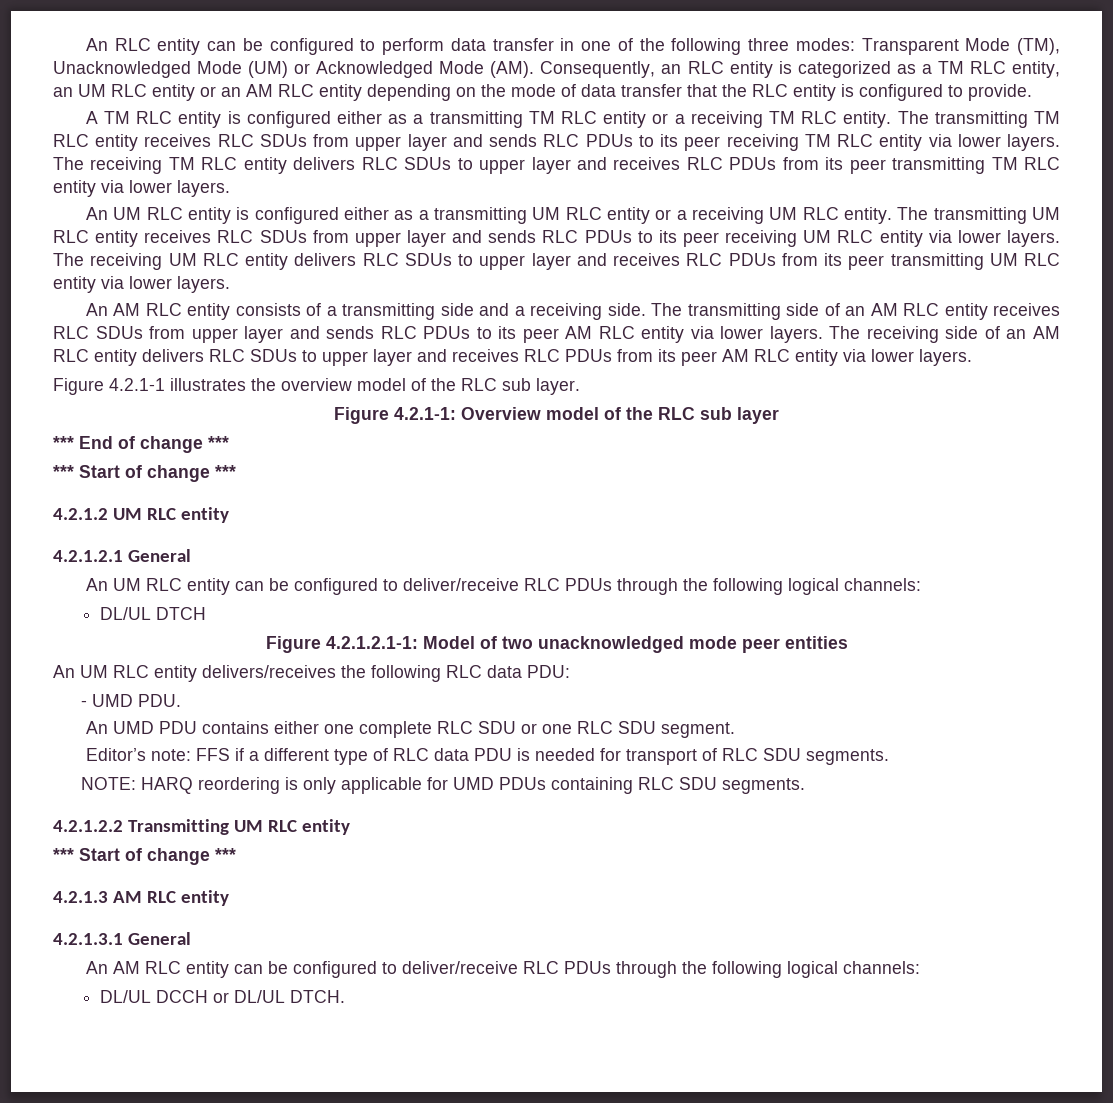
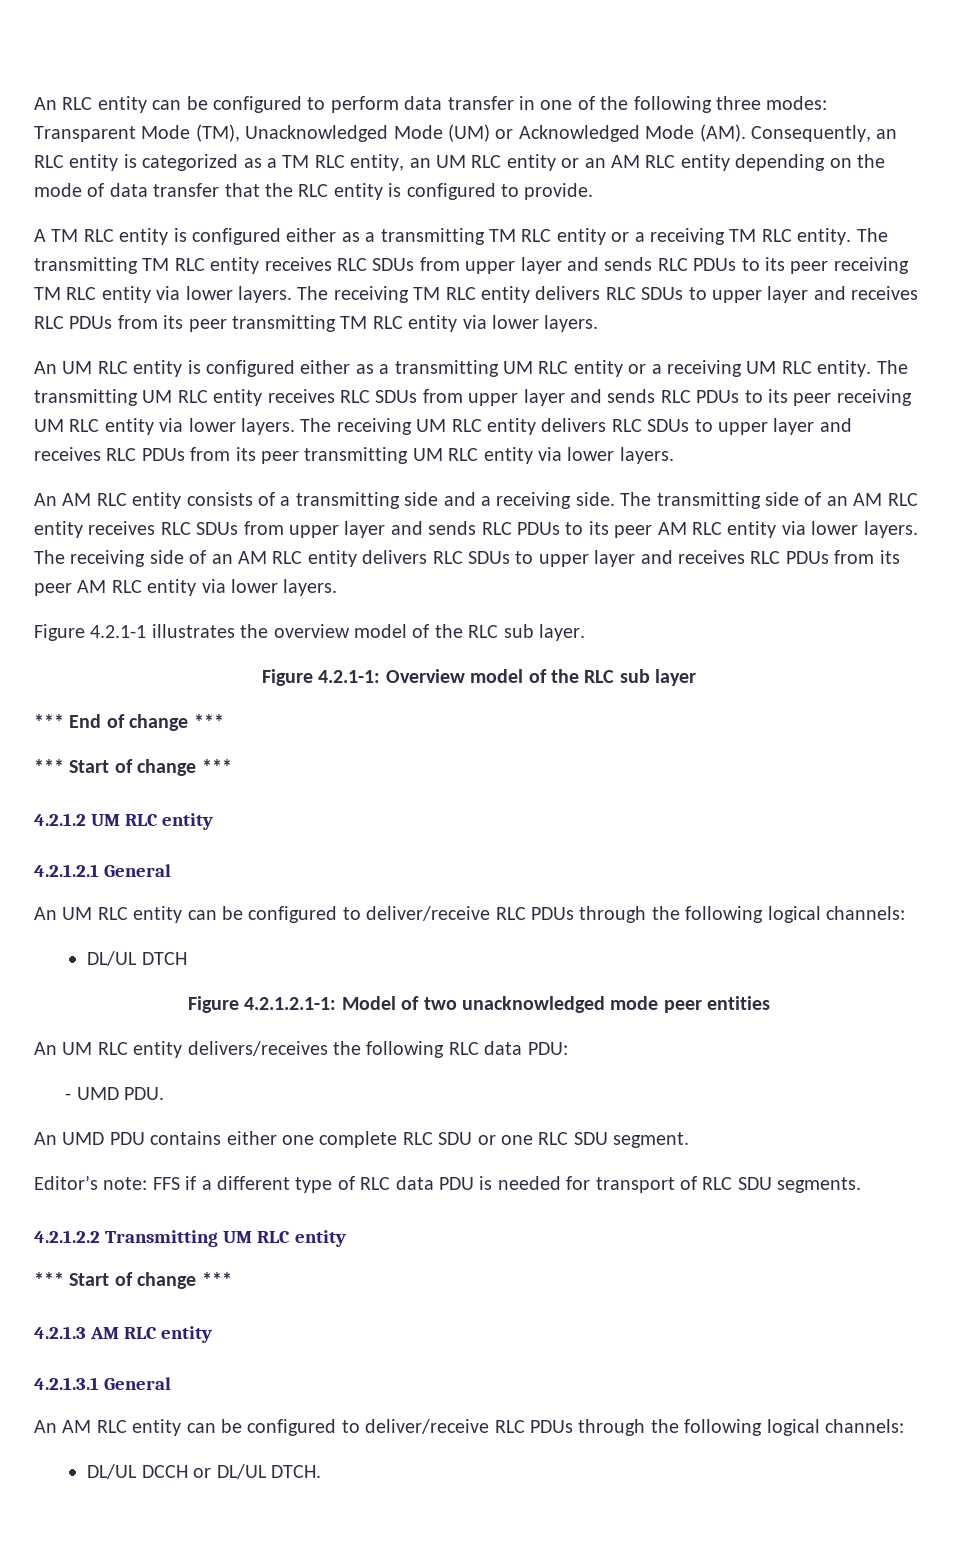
- NOTE: HARQ reordering is only applicable for UMD PDUs containing RLC SDU segments.

